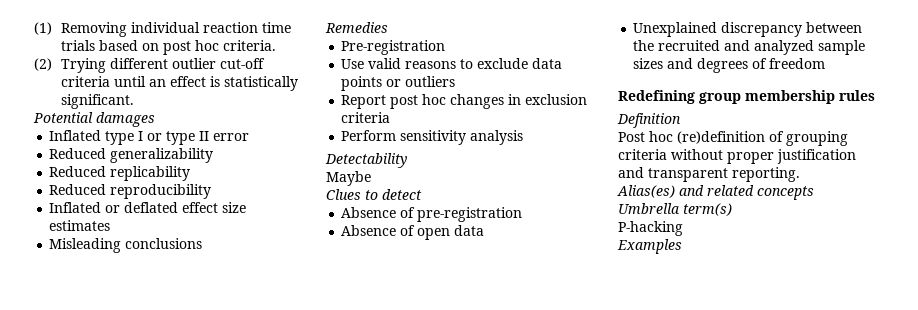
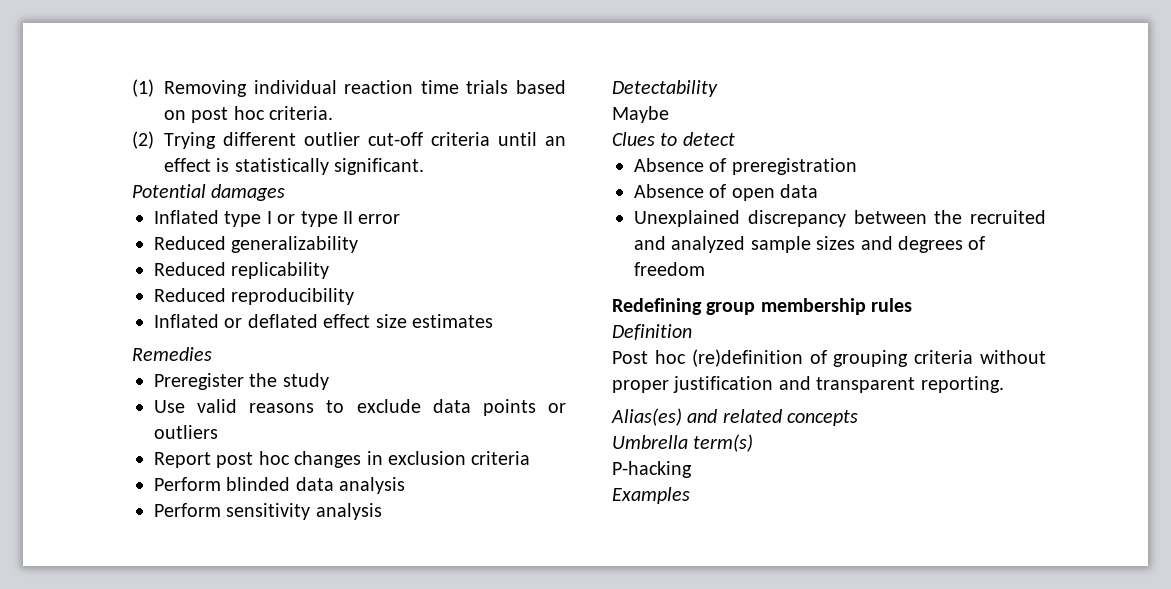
- Misleading conclusions
- Pre-registration
+ Preregister the study
+ Perform blinded data analysis
- Absence of pre-registration
+ Absence of preregistration

